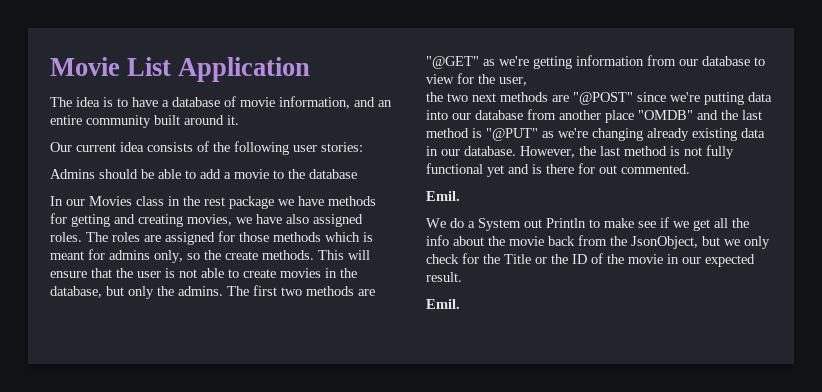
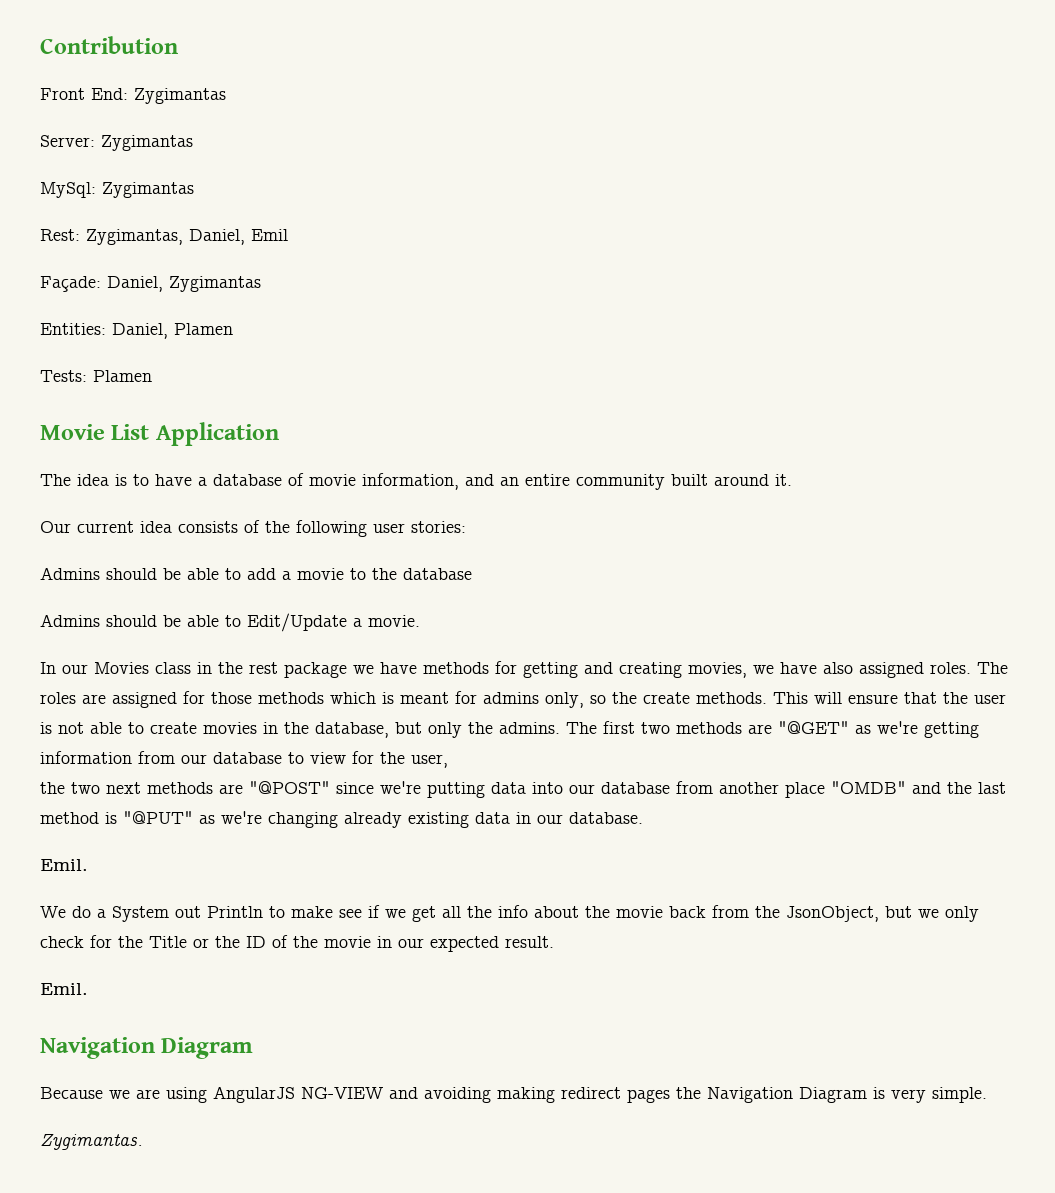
+ Contribution
+ Front End: Zygimantas
+ Server: Zygimantas
+ MySql: Zygimantas
+ Rest: Zygimantas, Daniel, Emil
+ Façade: Daniel, Zygimantas
+ Entities: Daniel, Plamen
+ Tests: Plamen
+ Admins should be able to Edit/Update a movie.
- However, the last method is not fully functional yet and is there for out commented.
  We do a System out Println to make see if we get all the info about the movie back from the JsonObject, but we only check for the Title or the ID of the movie in our expected result.
  Emil.
+ Navigation Diagram
+ Because we are using AngularJS NG-VIEW and avoiding making redirect pages the Navigation Diagram is very simple.
+ Zygimantas.

